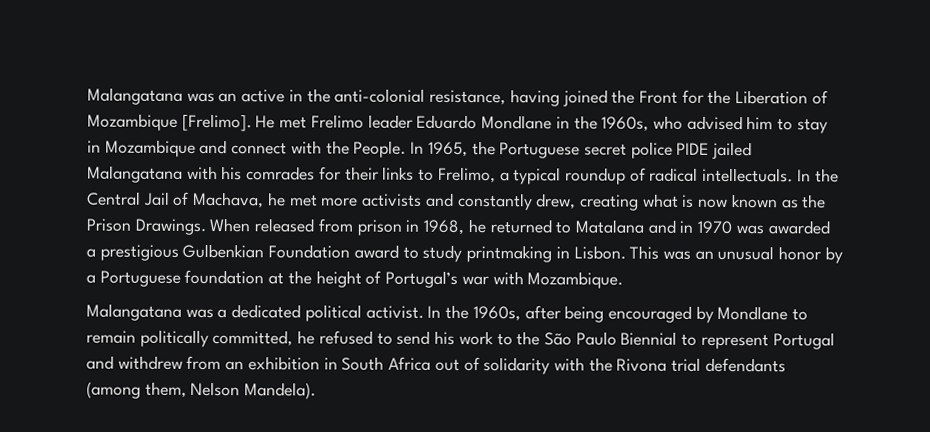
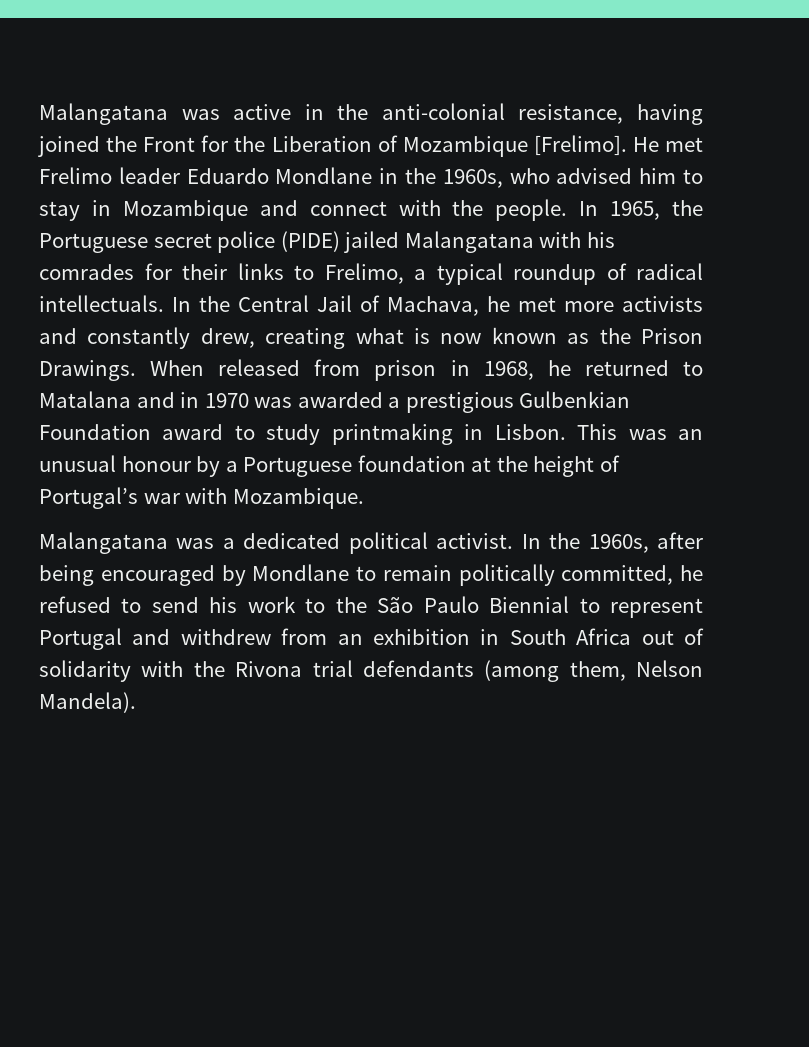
- Malangatana was an active in the anti-colonial resistance, having joined the Front for the Liberation of Mozambique [Frelimo].
+ Malangatana was active in the anti-colonial resistance, having joined the Front for the Liberation of Mozambique [Frelimo].
- He met Frelimo leader Eduardo Mondlane in the 1960s, who advised him to stay in Mozambique and connect with the People.
+ He met Frelimo leader Eduardo Mondlane in the 1960s, who advised him to stay in Mozambique and connect with the people.
- In 1965, the Portuguese secret police PIDE jailed Malangatana with his comrades for their links to Frelimo, a typical roundup of radical intellectuals.
+ In 1965, the Portuguese secret police (PIDE) jailed Malangatana with his comrades for their links to Frelimo, a typical roundup of radical intellectuals.
- This was an unusual honor by a Portuguese foundation at the height of Portugal’s war with Mozambique.
+ This was an unusual honour by a Portuguese foundation at the height of Portugal’s war with Mozambique.

